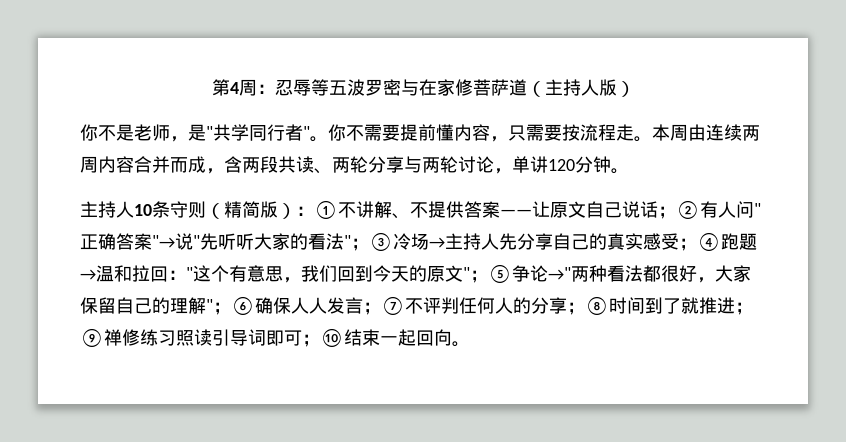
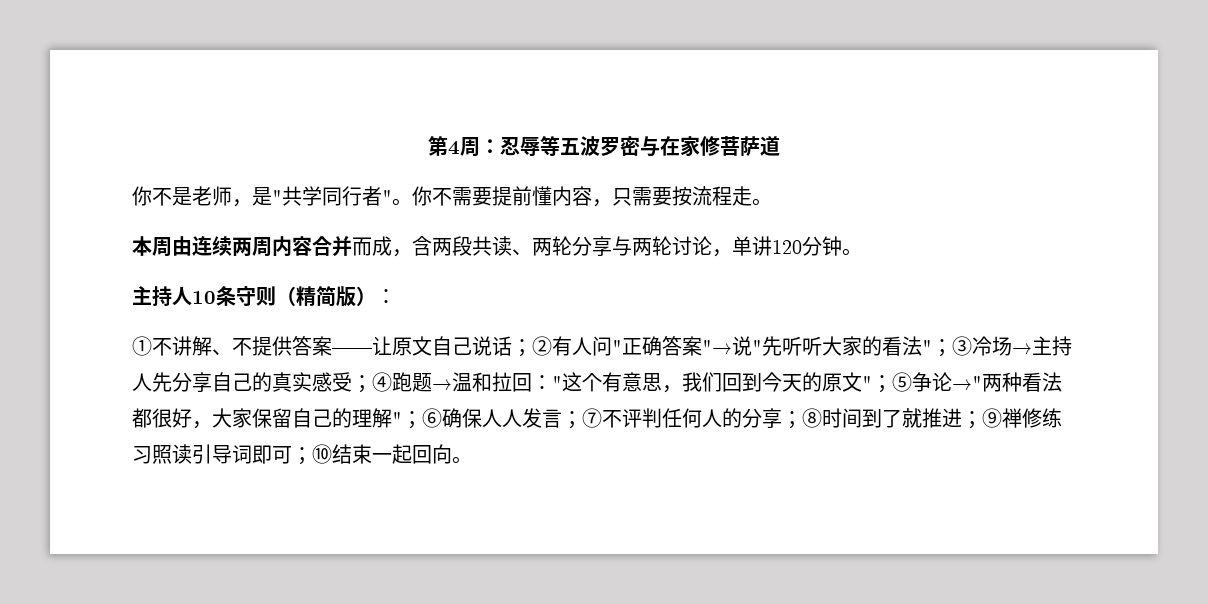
- 第4周：忍辱等五波罗密与在家修菩萨道（主持人版）
+ 第4周：忍辱等五波罗密与在家修菩萨道
- 你不需要提前懂内容，只需要按流程走。本周由连续两周内容合并而成，含两段共读、两轮分享与两轮讨论，单讲120分钟。
+ 你不需要提前懂内容，只需要按流程走。
+ 本周由连续两周内容合并而成，含两段共读、两轮分享与两轮讨论，单讲120分钟。
- 主持人10条守则（精简版）：①不讲解、不提供答案——让原文自己说话；
+ 主持人10条守则（精简版）：
+ ①不讲解、不提供答案——让原文自己说话；

